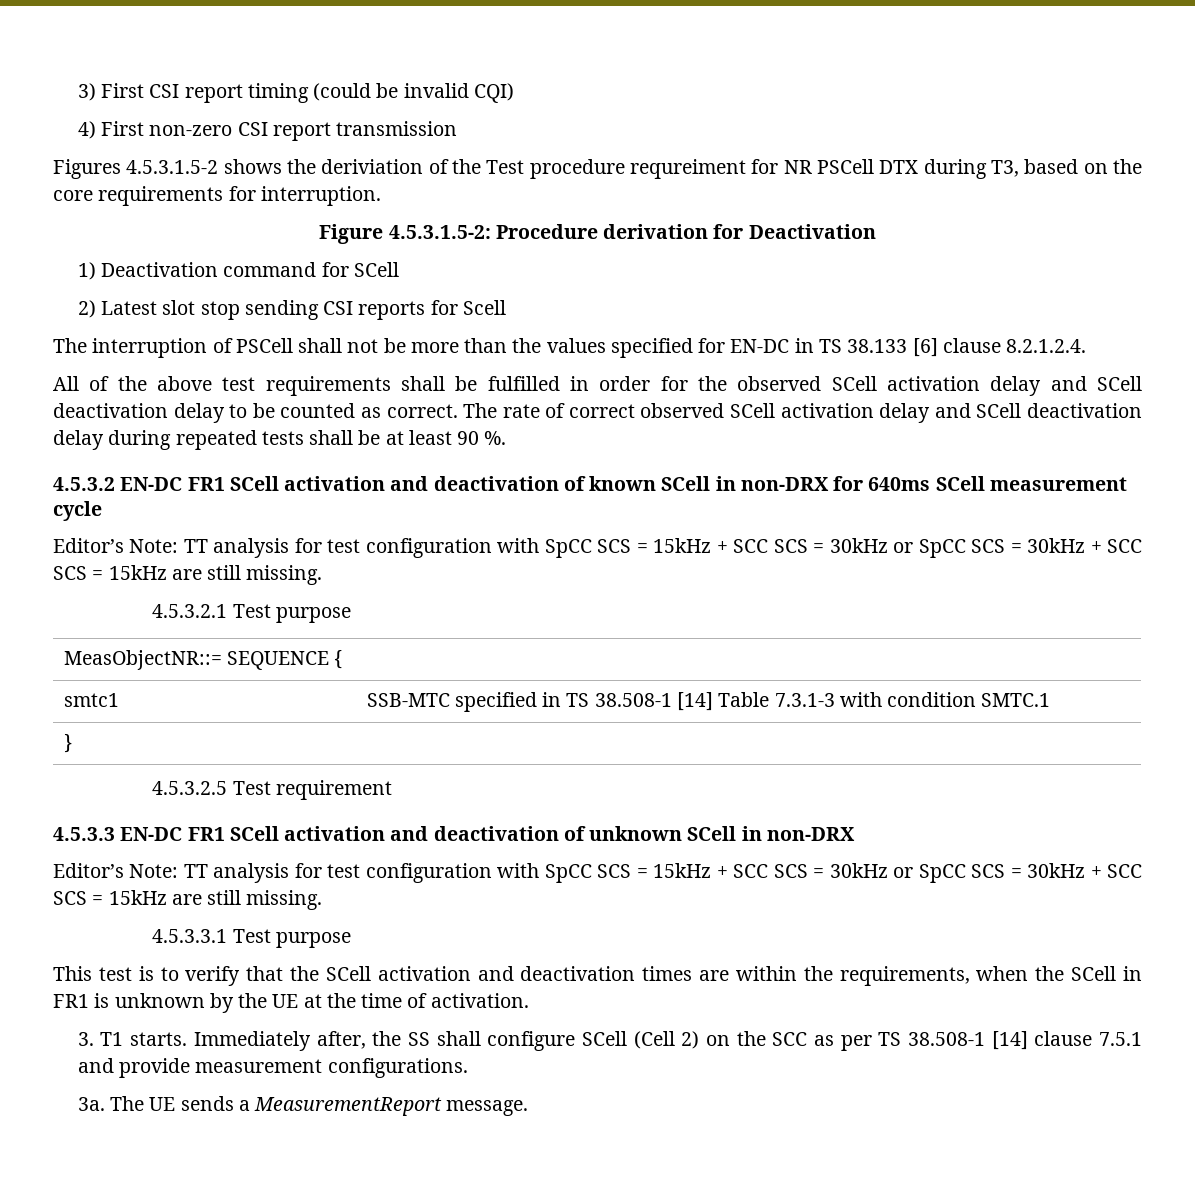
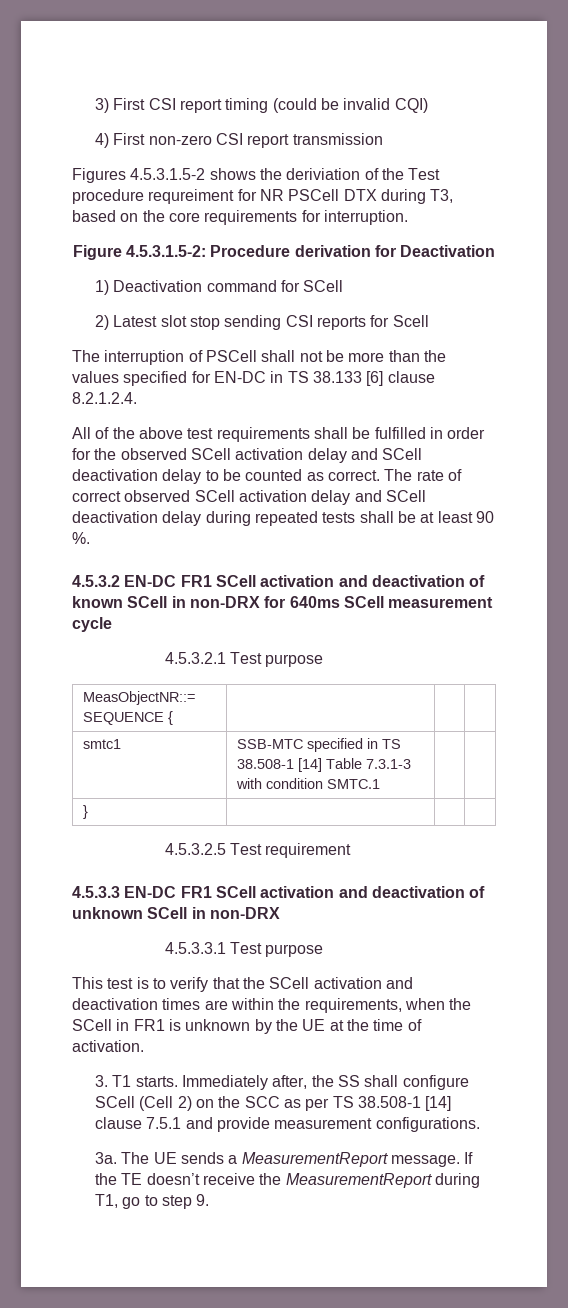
  4.5.3.2 EN-DC FR1 SCell activation and deactivation of known SCell in non-DRX for 640ms SCell measurement cycle
- Editor’s Note: TT analysis for test configuration with SpCC SCS = 15kHz + SCC SCS = 30kHz or SpCC SCS = 30kHz + SCC SCS = 15kHz are still missing.
  4.5.3.3 EN-DC FR1 SCell activation and deactivation of unknown SCell in non-DRX
- Editor’s Note: TT analysis for test configuration with SpCC SCS = 15kHz + SCC SCS = 30kHz or SpCC SCS = 30kHz + SCC SCS = 15kHz are still missing.
+ If the TE doesn’t receive the MeasurementReport during T1, go to step 9.

